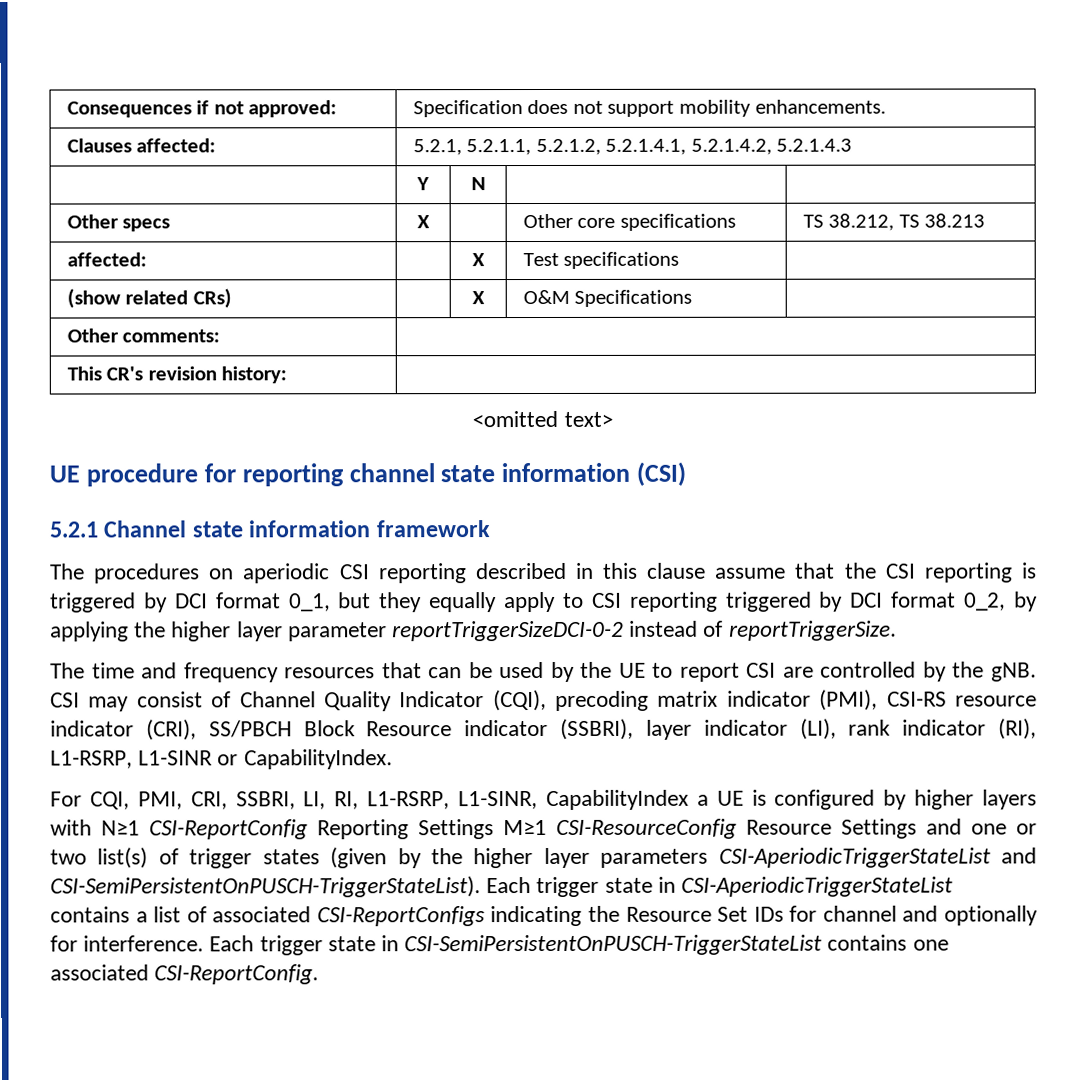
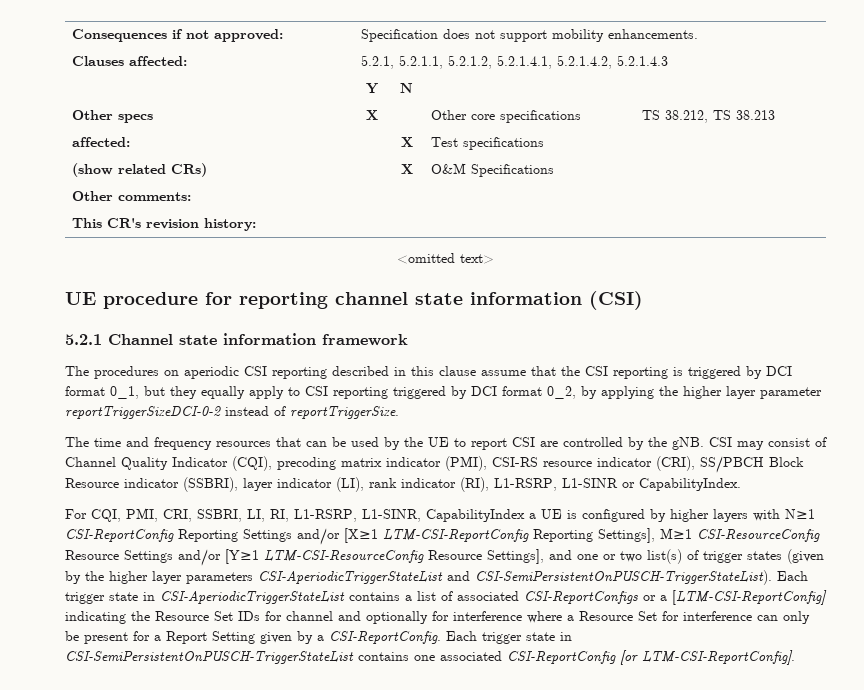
- For CQI, PMI, CRI, SSBRI, LI, RI, L1-RSRP, L1-SINR, CapabilityIndex a UE is configured by higher layers with N≥1 CSI-ReportConfig Reporting Settings M≥1 CSI-ResourceConfig Resource Settings and one or two list(s) of trigger states (given by the higher layer parameters CSI-AperiodicTriggerStateList and CSI-SemiPersistentOnPUSCH-TriggerStateList).
+ For CQI, PMI, CRI, SSBRI, LI, RI, L1-RSRP, L1-SINR, CapabilityIndex a UE is configured by higher layers with N≥1 CSI-ReportConfig Reporting Settings and/or [X≥1 LTM-CSI-ReportConfig Reporting Settings], M≥1 CSI-ResourceConfig Resource Settings and/or [Y≥1 LTM-CSI-ResourceConfig Resource Settings], and one or two list(s) of trigger states (given by the higher layer parameters CSI-AperiodicTriggerStateList and CSI-SemiPersistentOnPUSCH-TriggerStateList).
- Each trigger state in CSI-AperiodicTriggerStateList contains a list of associated CSI-ReportConfigs indicating the Resource Set IDs for channel and optionally for interference.
+ Each trigger state in CSI-AperiodicTriggerStateList contains a list of associated CSI-ReportConfigs or a [LTM-CSI-ReportConfig] indicating the Resource Set IDs for channel and optionally for interference where a Resource Set for interference can only be present for a Report Setting given by a CSI-ReportConfig.
- Each trigger state in CSI-SemiPersistentOnPUSCH-TriggerStateList contains one associated CSI-ReportConfig.
+ Each trigger state in CSI-SemiPersistentOnPUSCH-TriggerStateList contains one associated CSI-ReportConfig [or LTM-CSI-ReportConfig].

